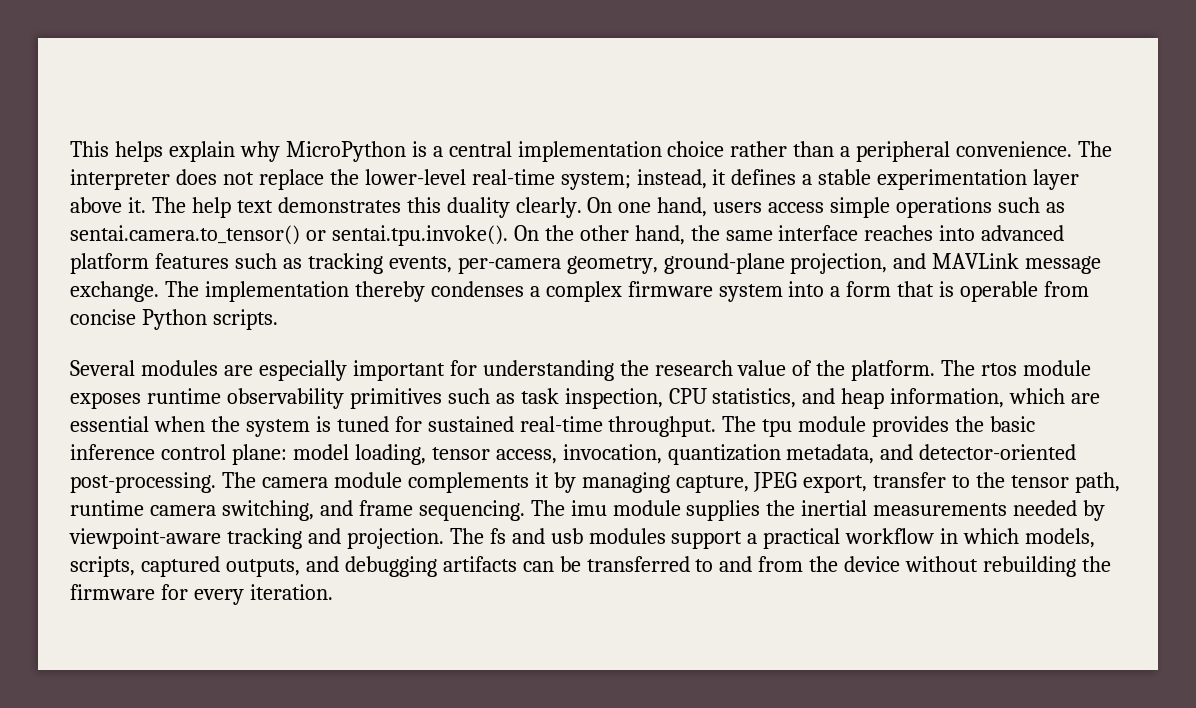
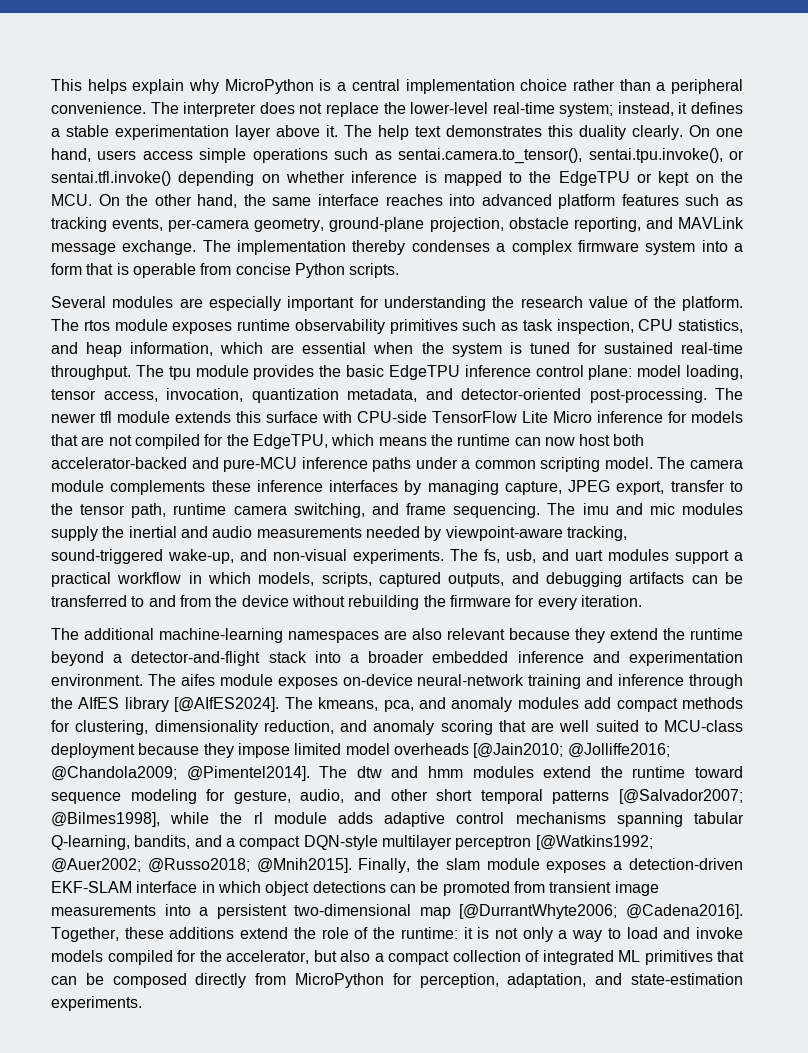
- On one hand, users access simple operations such as sentai.camera.to_tensor() or sentai.tpu.invoke(). On the other hand, the same interface reaches into advanced platform features such as tracking events, per-camera geometry, ground-plane projection, and MAVLink message exchange.
+ On one hand, users access simple operations such as sentai.camera.to_tensor(), sentai.tpu.invoke(), or sentai.tfl.invoke() depending on whether inference is mapped to the EdgeTPU or kept on the MCU. On the other hand, the same interface reaches into advanced platform features such as tracking events, per-camera geometry, ground-plane projection, obstacle reporting, and MAVLink message exchange.
- The tpu module provides the basic inference control plane: model loading, tensor access, invocation, quantization metadata, and detector-oriented post-processing.
+ The tpu module provides the basic EdgeTPU inference control plane: model loading, tensor access, invocation, quantization metadata, and detector-oriented post-processing.
- The camera module complements it by managing capture, JPEG export, transfer to the tensor path, runtime camera switching, and frame sequencing.
+ The newer tfl module extends this surface with CPU-side TensorFlow Lite Micro inference for models that are not compiled for the EdgeTPU, which means the runtime can now host both accelerator-backed and pure-MCU inference paths under a common scripting model. The camera module complements these inference interfaces by managing capture, JPEG export, transfer to the tensor path, runtime camera switching, and frame sequencing.
- The imu module supplies the inertial measurements needed by viewpoint-aware tracking and projection. The fs and usb modules support a practical workflow in which models, scripts, captured outputs, and debugging artifacts can be transferred to and from the device without rebuilding the firmware for every iteration.
+ The imu and mic modules supply the inertial and audio measurements needed by viewpoint-aware tracking, sound-triggered wake-up, and non-visual experiments. The fs, usb, and uart modules support a practical workflow in which models, scripts, captured outputs, and debugging artifacts can be transferred to and from the device without rebuilding the firmware for every iteration.
+ The additional machine-learning namespaces are also relevant because they extend the runtime beyond a detector-and-flight stack into a broader embedded inference and experimentation environment. The aifes module exposes on-device neural-network training and inference through the AIfES library [@AIfES2024]. The kmeans, pca, and anomaly modules add compact methods for clustering, dimensionality reduction, and anomaly scoring that are well suited to MCU-class deployment because they impose limited model overheads [@Jain2010; @Jolliffe2016; @Chandola2009; @Pimentel2014]. The dtw and hmm modules extend the runtime toward sequence modeling for gesture, audio, and other short temporal patterns [@Salvador2007; @Bilmes1998], while the rl module adds adaptive control mechanisms spanning tabular Q-learning, bandits, and a compact DQN-style multilayer perceptron [@Watkins1992; @Auer2002; @Russo2018; @Mnih2015]. Finally, the slam module exposes a detection-driven EKF-SLAM interface in which object detections can be promoted from transient image measurements into a persistent two-dimensional map [@DurrantWhyte2006; @Cadena2016]. Together, these additions extend the role of the runtime: it is not only a way to load and invoke models compiled for the accelerator, but also a compact collection of integrated ML primitives that can be composed directly from MicroPython for perception, adaptation, and state-estimation experiments.

